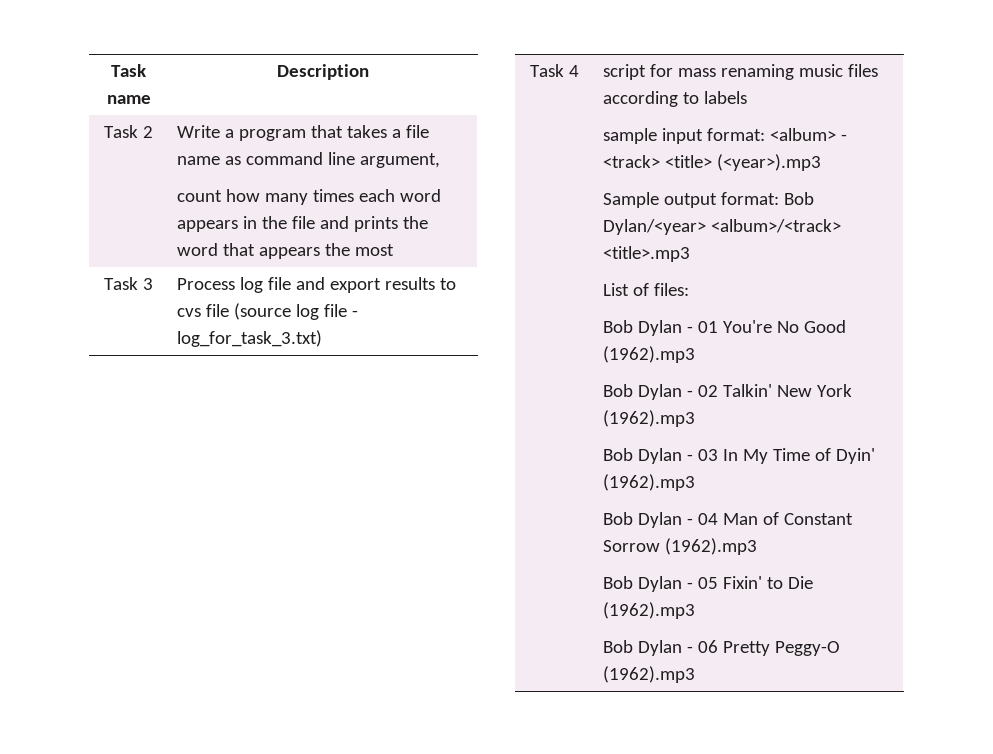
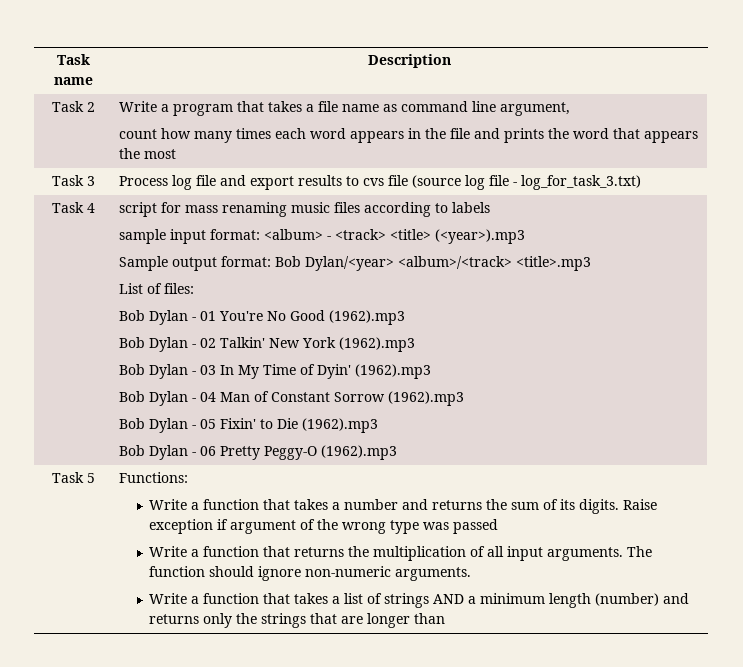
+ Task 5 | Functions:
+ Write a function that takes a number and returns the sum of its digits. Raise exception if argument of the wrong type was passed
+ Write a function that returns the multiplication of all input arguments. The function should ignore non-numeric arguments.
+ Write a function that takes a list of strings AND a minimum length (number) and returns only the strings that are longer than

